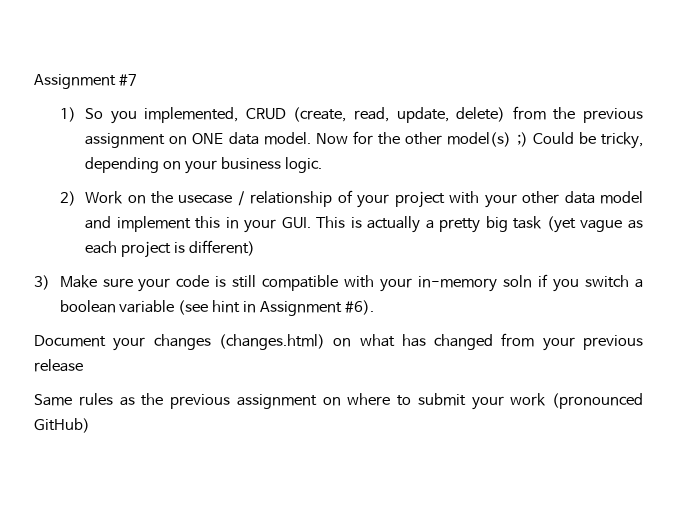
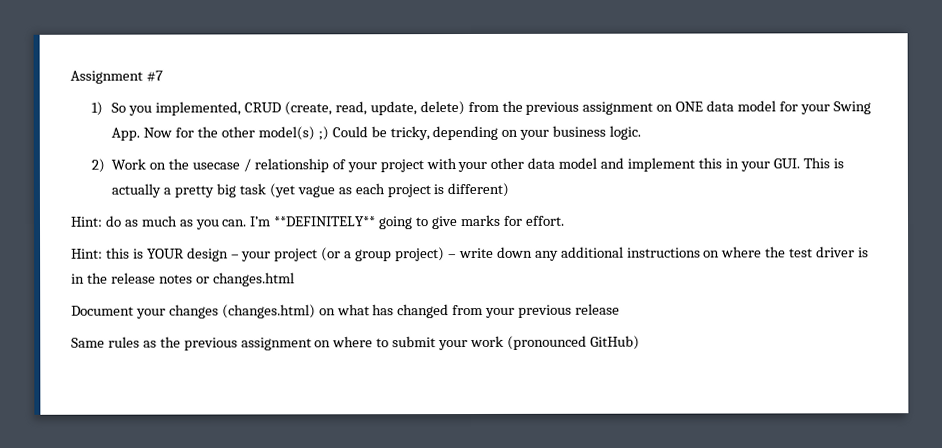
- 1) So you implemented, CRUD (create, read, update, delete) from the previous assignment on ONE data model. Now for the other model(s) ;) Could be tricky, depending on your business logic.
+ 1) So you implemented, CRUD (create, read, update, delete) from the previous assignment on ONE data model for your Swing App. Now for the other model(s) ;) Could be tricky, depending on your business logic.
- 3) Make sure your code is still compatible with your in-memory soln if you switch a boolean variable (see hint in Assignment #6).
+ Hint: do as much as you can. I’m **DEFINITELY** going to give marks for effort.
+ Hint: this is YOUR design – your project (or a group project) – write down any additional instructions on where the test driver is in the release notes or changes.html

